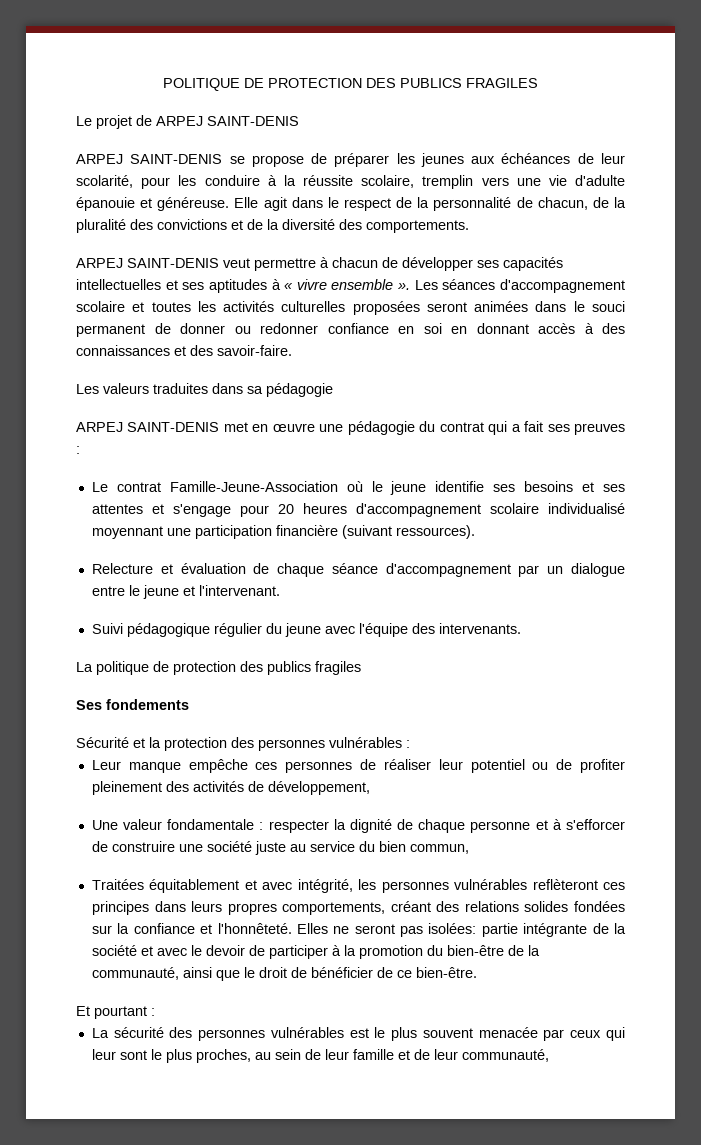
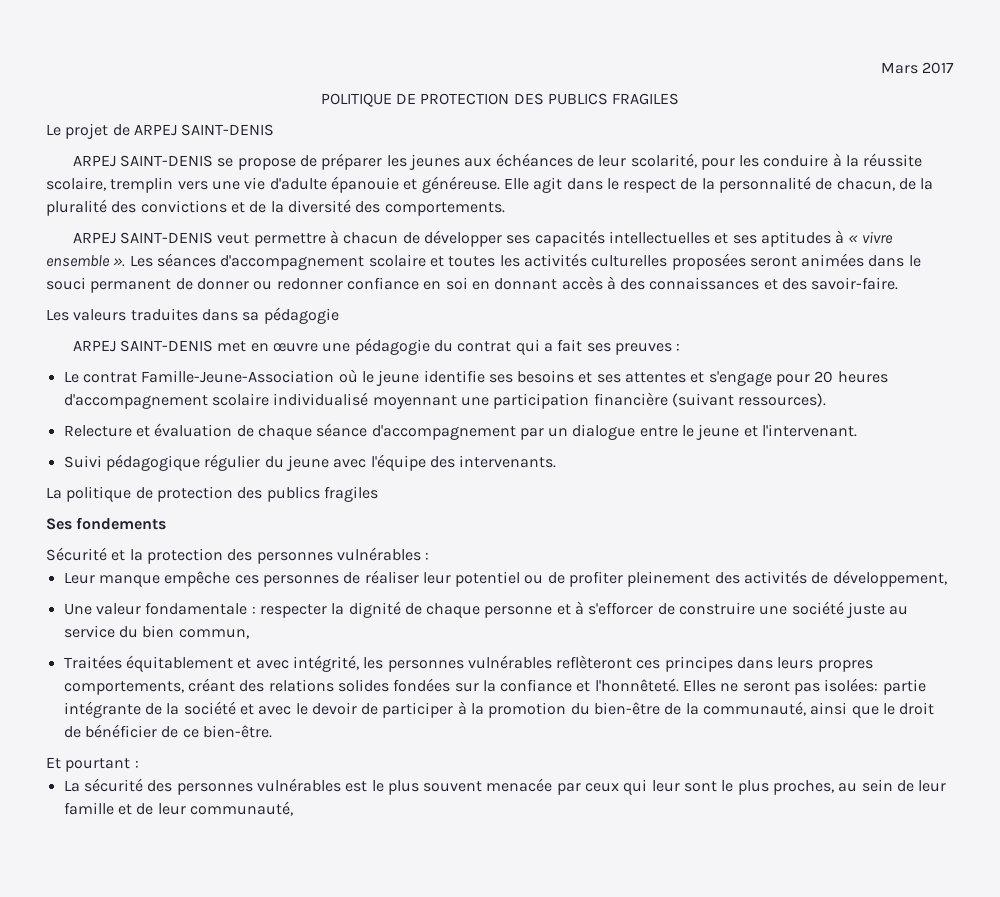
+ Mars 2017

